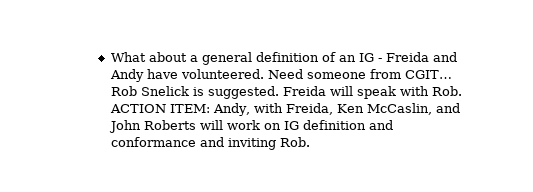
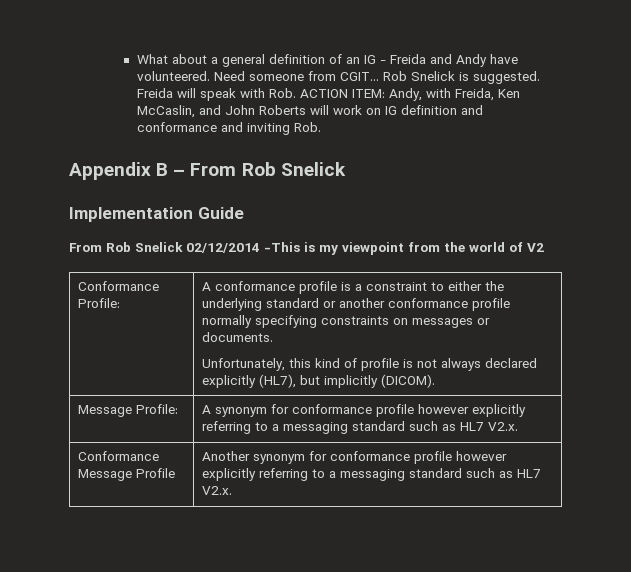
+ Appendix B – From Rob Snelick
+ Implementation Guide
+ From Rob Snelick 02/12/2014 -This is my viewpoint from the world of V2
+ Conformance Profile: | A conformance profile is a constraint to either the underlying standard or another conformance profile normally specifying constraints on messages or documents.
+ Unfortunately, this kind of profile is not always declared explicitly (HL7), but implicitly (DICOM).
+ Message Profile: | A synonym for conformance profile however explicitly referring to a messaging standard such as HL7 V2.x.
+ Conformance Message Profile | Another synonym for conformance profile however explicitly referring to a messaging standard such as HL7 V2.x.

